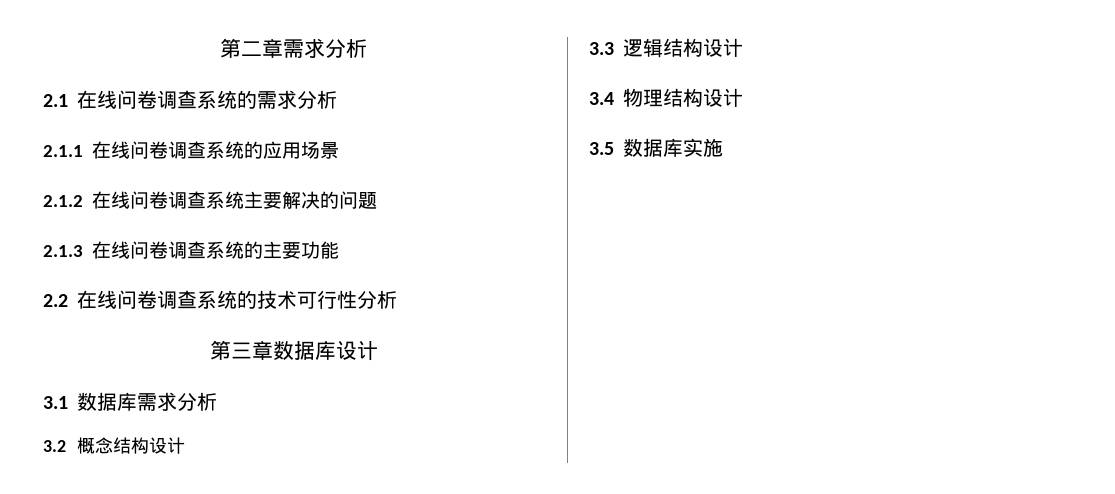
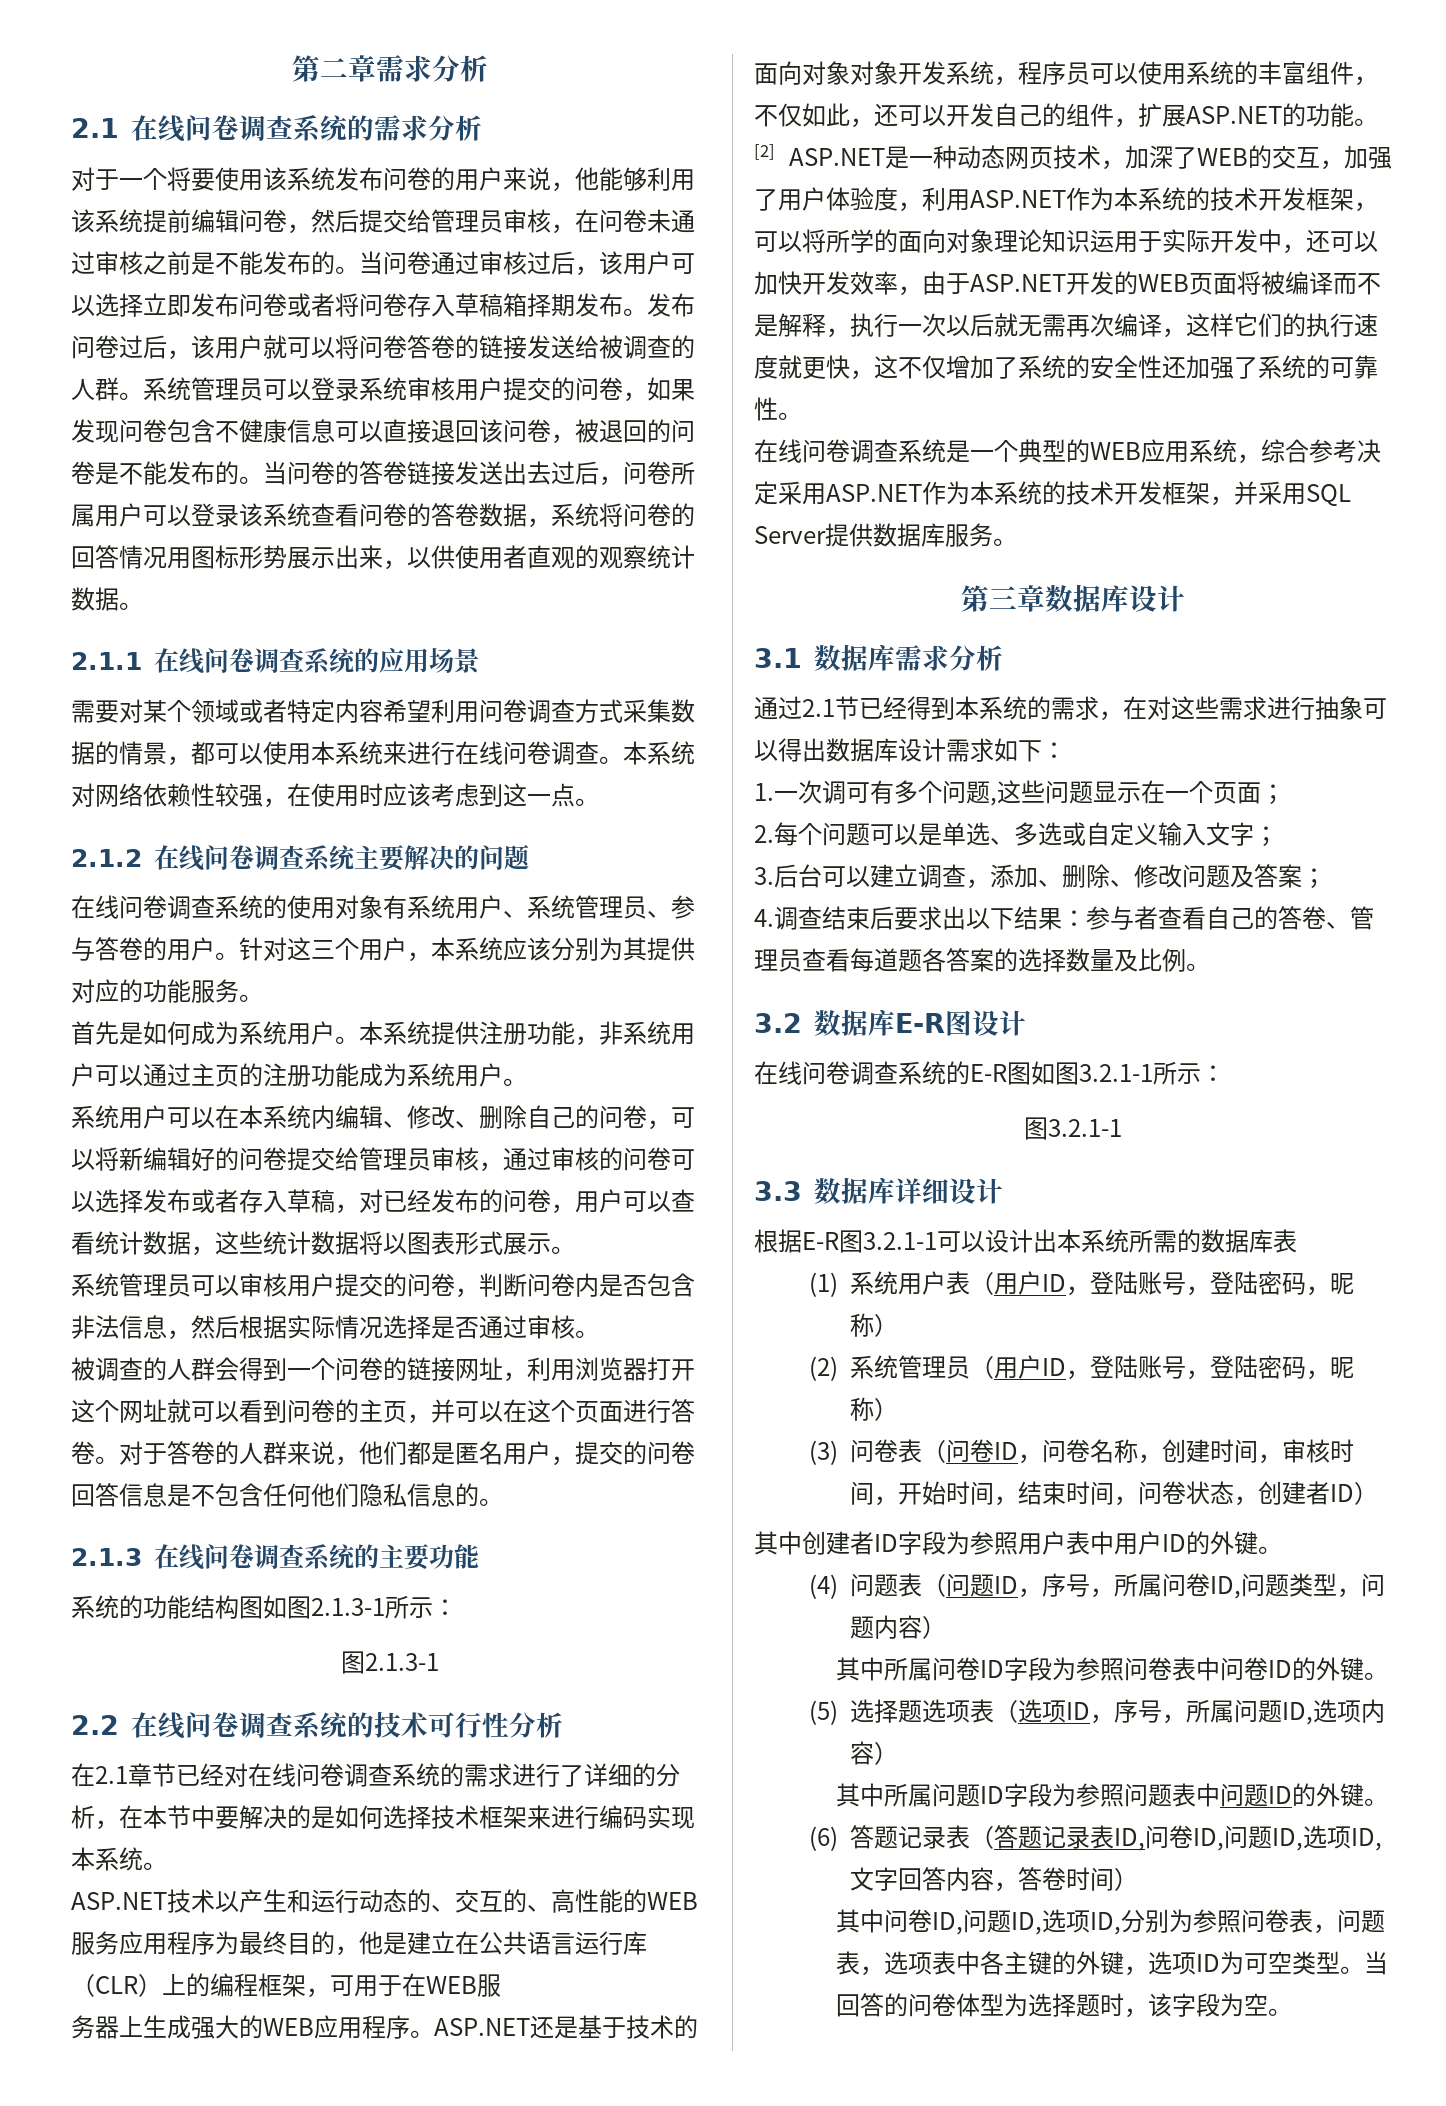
+ 对于一个将要使用该系统发布问卷的用户来说，他能够利用该系统提前编辑问卷，然后提交给管理员审核，在问卷未通过审核之前是不能发布的。当问卷通过审核过后，该用户可以选择立即发布问卷或者将问卷存入草稿箱择期发布。发布问卷过后，该用户就可以将问卷答卷的链接发送给被调查的人群。系统管理员可以登录系统审核用户提交的问卷，如果发现问卷包含不健康信息可以直接退回该问卷，被退回的问卷是不能发布的。当问卷的答卷链接发送出去过后，问卷所属用户可以登录该系统查看问卷的答卷数据，系统将问卷的回答情况用图标形势展示出来，以供使用者直观的观察统计数据。
+ 需要对某个领域或者特定内容希望利用问卷调查方式采集数据的情景，都可以使用本系统来进行在线问卷调查。本系统对网络依赖性较强，在使用时应该考虑到这一点。
+ 在线问卷调查系统的使用对象有系统用户、系统管理员、参与答卷的用户。针对这三个用户，本系统应该分别为其提供对应的功能服务。
+ 首先是如何成为系统用户。本系统提供注册功能，非系统用户可以通过主页的注册功能成为系统用户。
+ 系统用户可以在本系统内编辑、修改、删除自己的问卷，可以将新编辑好的问卷提交给管理员审核，通过审核的问卷可以选择发布或者存入草稿，对已经发布的问卷，用户可以查看统计数据，这些统计数据将以图表形式展示。
+ 系统管理员可以审核用户提交的问卷，判断问卷内是否包含非法信息，然后根据实际情况选择是否通过审核。
+ 被调查的人群会得到一个问卷的链接网址，利用浏览器打开这个网址就可以看到问卷的主页，并可以在这个页面进行答卷。对于答卷的人群来说，他们都是匿名用户，提交的问卷回答信息是不包含任何他们隐私信息的。
+ 系统的功能结构图如图2.1.3-1所示：
+ 图2.1.3-1
+ 在2.1章节已经对在线问卷调查系统的需求进行了详细的分析，在本节中要解决的是如何选择技术框架来进行编码实现本系统。
+ ASP.NET技术以产生和运行动态的、交互的、高性能的WEB服务应用程序为最终目的，他是建立在公共语言运行库（CLR）上的编程框架，可用于在WEB服
+ 务器上生成强大的WEB应用程序。ASP.NET还是基于技术的面向对象对象开发系统，程序员可以使用系统的丰富组件，不仅如此，还可以开发自己的组件，扩展ASP.NET的功能。[2] ASP.NET是一种动态网页技术，加深了WEB的交互，加强了用户体验度，利用ASP.NET作为本系统的技术开发框架，可以将所学的面向对象理论知识运用于实际开发中，还可以加快开发效率，由于ASP.NET开发的WEB页面将被编译而不是解释，执行一次以后就无需再次编译，这样它们的执行速度就更快，这不仅增加了系统的安全性还加强了系统的可靠性。
+ 在线问卷调查系统是一个典型的WEB应用系统，综合参考决定采用ASP.NET作为本系统的技术开发框架，并采用SQL Server提供数据库服务。
- 3.2概念结构设计
- 3.3逻辑结构设计
- 3.4物理结构设计
- 3.5数据库实施
+ 通过2.1节已经得到本系统的需求，在对这些需求进行抽象可以得出数据库设计需求如下：
+ 1.一次调可有多个问题,这些问题显示在一个页面；
+ 2.每个问题可以是单选、多选或自定义输入文字；
+ 3.后台可以建立调查，添加、删除、修改问题及答案；
+ 4.调查结束后要求出以下结果：参与者查看自己的答卷、管理员查看每道题各答案的选择数量及比例。
+ 3.2数据库E-R图设计
+ 在线问卷调查系统的E-R图如图3.2.1-1所示：
+ 图3.2.1-1
+ 3.3数据库详细设计
+ 根据E-R图3.2.1-1可以设计出本系统所需的数据库表
+ (1)系统用户表（用户ID，登陆账号，登陆密码，昵称）
+ (2)系统管理员（用户ID，登陆账号，登陆密码，昵称）
+ (3)问卷表（问卷ID，问卷名称，创建时间，审核时间，开始时间，结束时间，问卷状态，创建者ID）
+ 其中创建者ID字段为参照用户表中用户ID的外键。
+ (4)问题表（问题ID，序号，所属问卷ID,问题类型，问题内容）
+ 其中所属问卷ID字段为参照问卷表中问卷ID的外键。
+ (5)选择题选项表（选项ID，序号，所属问题ID,选项内容）
+ 其中所属问题ID字段为参照问题表中问题ID的外键。
+ (6)答题记录表（答题记录表ID,问卷ID,问题ID,选项ID,文字回答内容，答卷时间）
+ 其中问卷ID,问题ID,选项ID,分别为参照问卷表，问题表，选项表中各主键的外键，选项ID为可空类型。当回答的问卷体型为选择题时，该字段为空。

